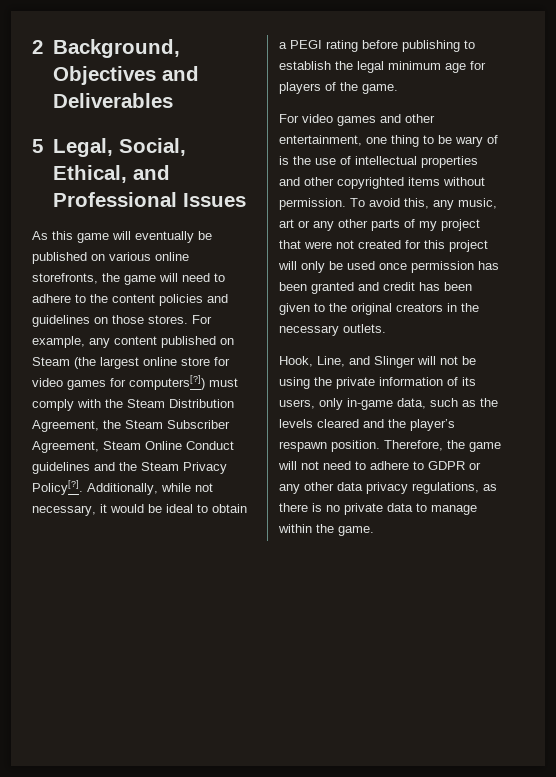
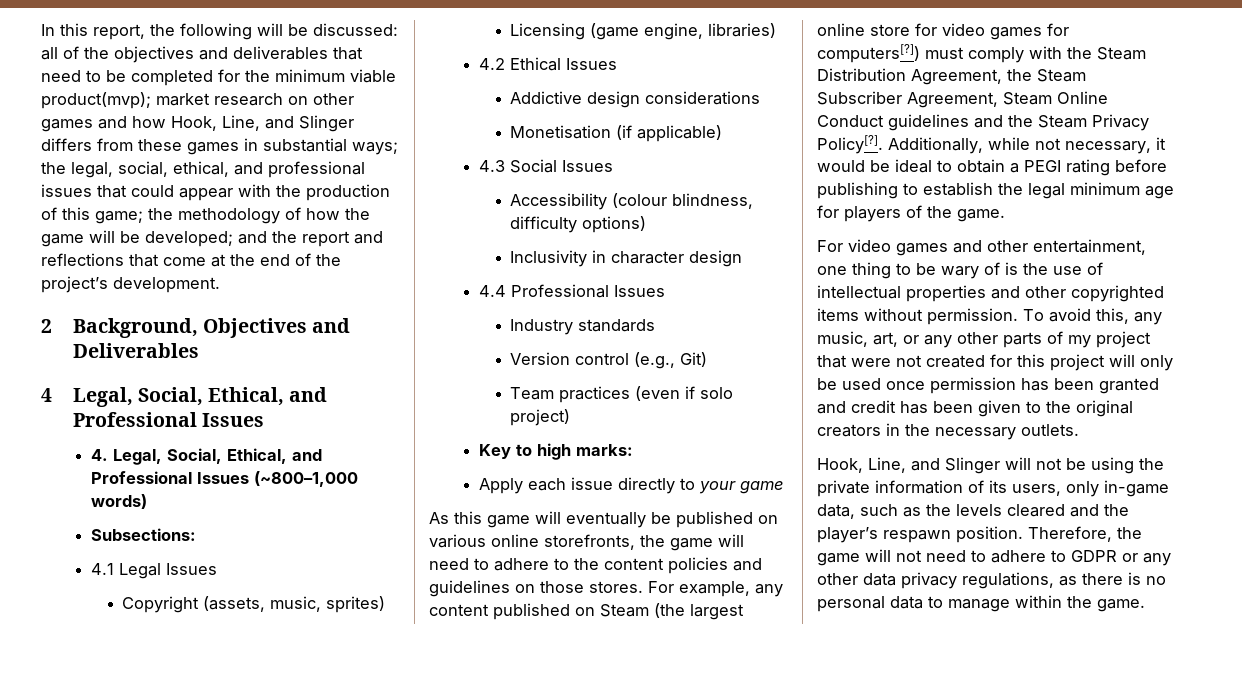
+ In this report, the following will be discussed: all of the objectives and deliverables that need to be completed for the minimum viable product(mvp); market research on other games and how Hook, Line, and Slinger differs from these games in substantial ways; the legal, social, ethical, and professional issues that could appear with the production of this game; the methodology of how the game will be developed; and the report and reflections that come at the end of the project’s development.
- 5 Legal, Social, Ethical, and Professional Issues
+ 4 Legal, Social, Ethical, and Professional Issues
+ 4. Legal, Social, Ethical, and Professional Issues (~800–1,000 words)
+ Subsections:
+ 4.1 Legal Issues
+ Copyright (assets, music, sprites)
+ Licensing (game engine, libraries)
+ 4.2 Ethical Issues
+ Addictive design considerations
+ Monetisation (if applicable)
+ 4.3 Social Issues
+ Accessibility (colour blindness, difficulty options)
+ Inclusivity in character design
+ 4.4 Professional Issues
+ Industry standards
+ Version control (e.g., Git)
+ Team practices (even if solo project)
+ Key to high marks:
+ Apply each issue directly to your game
- To avoid this, any music, art or any other parts of my project that were not created for this project will only be used once permission has been granted and credit has been given to the original creators in the necessary outlets.
+ To avoid this, any music, art, or any other parts of my project that were not created for this project will only be used once permission has been granted and credit has been given to the original creators in the necessary outlets.
- Therefore, the game will not need to adhere to GDPR or any other data privacy regulations, as there is no private data to manage within the game.
+ Therefore, the game will not need to adhere to GDPR or any other data privacy regulations, as there is no personal data to manage within the game.

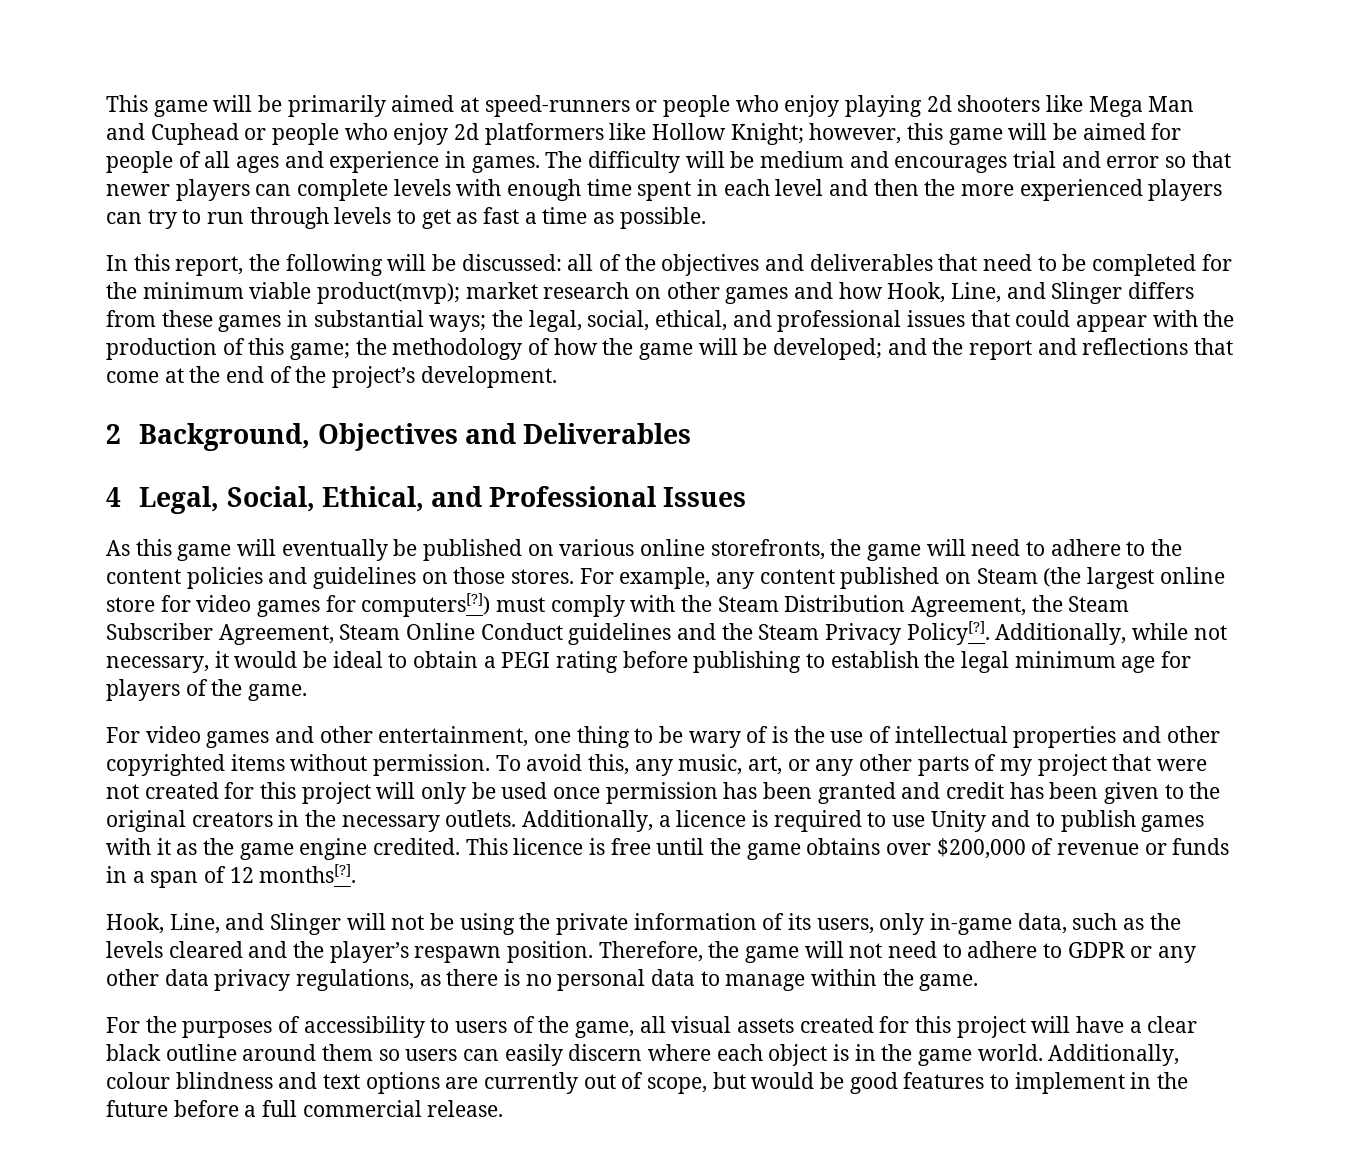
+ This game will be primarily aimed at speed-runners or people who enjoy playing 2d shooters like Mega Man and Cuphead or people who enjoy 2d platformers like Hollow Knight; however, this game will be aimed for people of all ages and experience in games. The difficulty will be medium and encourages trial and error so that newer players can complete levels with enough time spent in each level and then the more experienced players can try to run through levels to get as fast a time as possible.
- 4. Legal, Social, Ethical, and Professional Issues (~800–1,000 words)
- Subsections:
- 4.1 Legal Issues
- Copyright (assets, music, sprites)
- Licensing (game engine, libraries)
- 4.2 Ethical Issues
- Addictive design considerations
- Monetisation (if applicable)
- 4.3 Social Issues
- Accessibility (colour blindness, difficulty options)
- Inclusivity in character design
- 4.4 Professional Issues
- Industry standards
- Version control (e.g., Git)
- Team practices (even if solo project)
- Key to high marks:
- Apply each issue directly to your game
+ Additionally, a licence is required to use Unity and to publish games with it as the game engine credited. This licence is free until the game obtains over $200,000 of revenue or funds in a span of 12 months[?].
+ For the purposes of accessibility to users of the game, all visual assets created for this project will have a clear black outline around them so users can easily discern where each object is in the game world. Additionally, colour blindness and text options are currently out of scope, but would be good features to implement in the future before a full commercial release.

